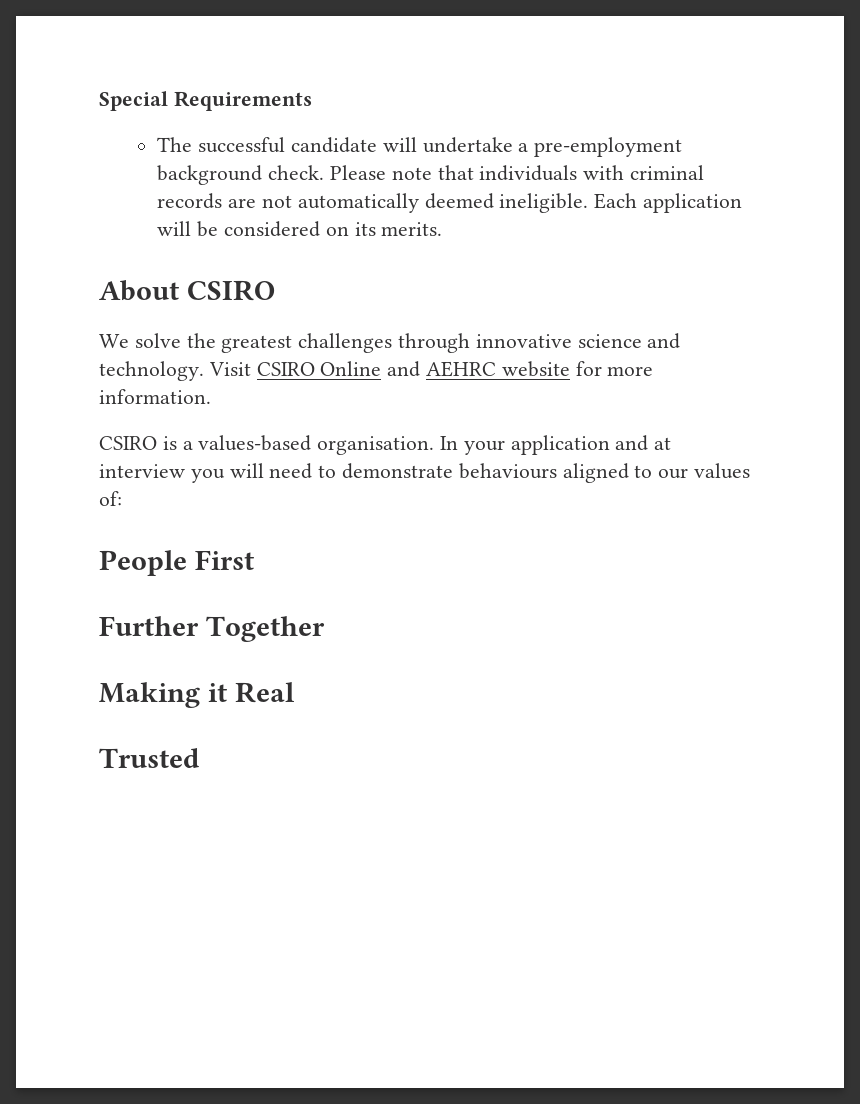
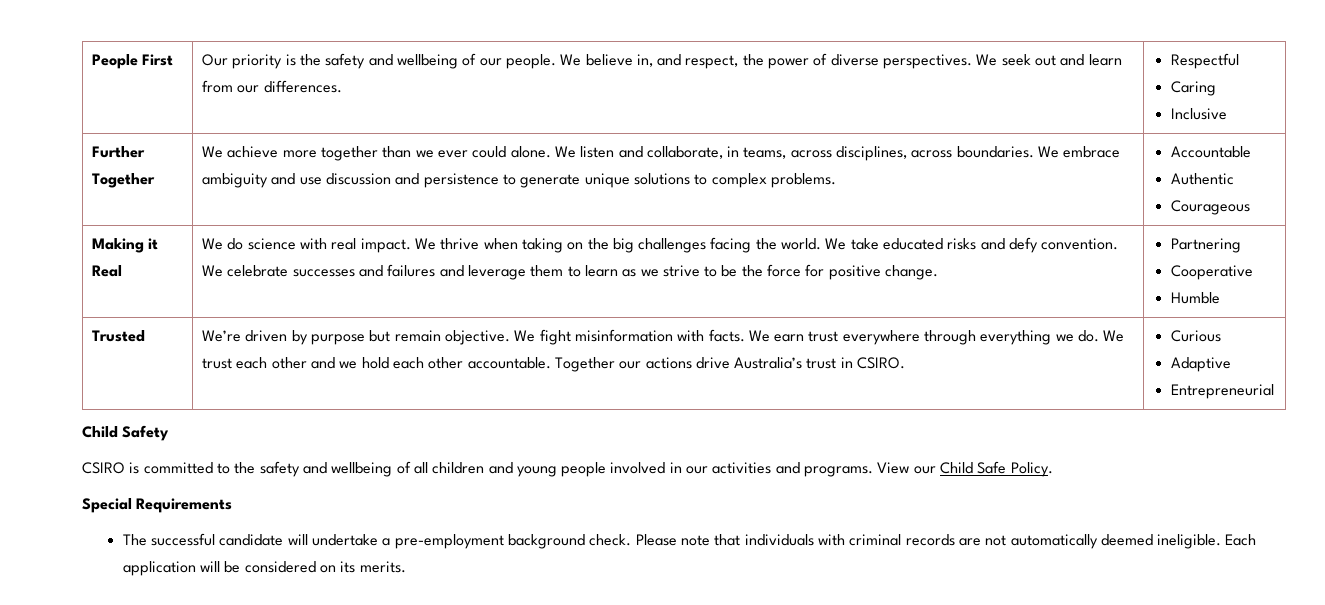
+ People First | Our priority is the safety and wellbeing of our people. We believe in, and respect, the power of diverse perspectives. We seek out and learn from our differences. | Respectful
+ Caring
+ Inclusive
+ Further Together | We achieve more together than we ever could alone. We listen and collaborate, in teams, across disciplines, across boundaries. We embrace ambiguity and use discussion and persistence to generate unique solutions to complex problems. | Accountable
+ Authentic
+ Courageous
+ Making it Real | We do science with real impact. We thrive when taking on the big challenges facing the world. We take educated risks and defy convention. We celebrate successes and failures and leverage them to learn as we strive to be the force for positive change. | Partnering
+ Cooperative
+ Humble
+ Trusted | We’re driven by purpose but remain objective. We fight misinformation with facts. We earn trust everywhere through everything we do. We trust each other and we hold each other accountable. Together our actions drive Australia’s trust in CSIRO. | Curious
+ Adaptive
+ Entrepreneurial
+ Child Safety
+ CSIRO is committed to the safety and wellbeing of all children and young people involved in our activities and programs. View our Child Safe Policy.
- About CSIRO
- We solve the greatest challenges through innovative science and technology. Visit CSIRO Online and AEHRC website for more information.
- CSIRO is a values-based organisation. In your application and at interview you will need to demonstrate behaviours aligned to our values of:
- People First
- Further Together
- Making it Real
- Trusted

